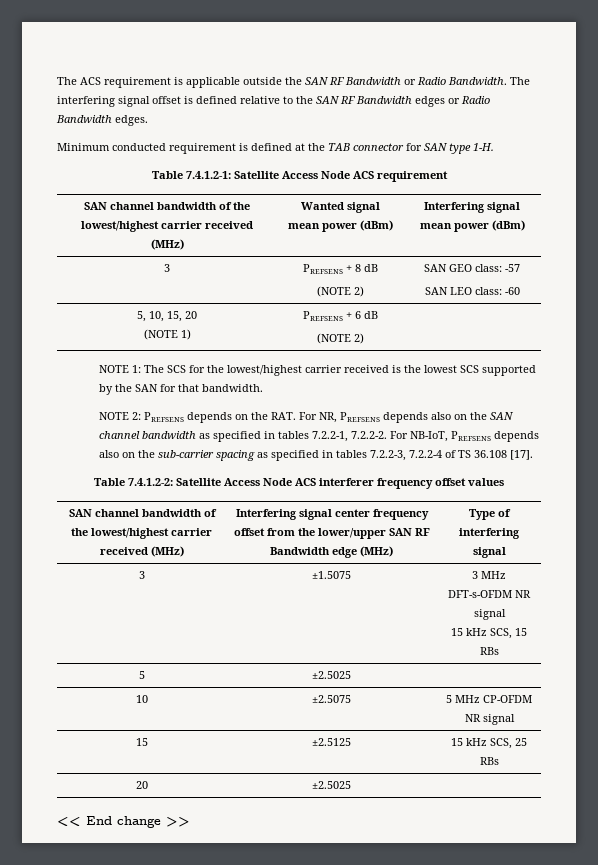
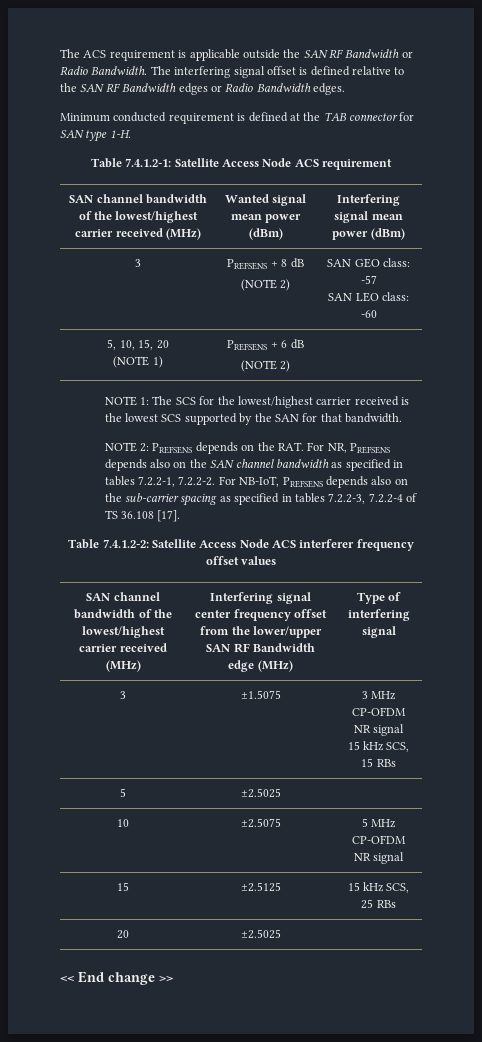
- 3 | ±1.5075 | 3 MHz DFT-s-OFDM NR signal
+ 3 | ±1.5075 | 3 MHz CP-OFDM NR signal

